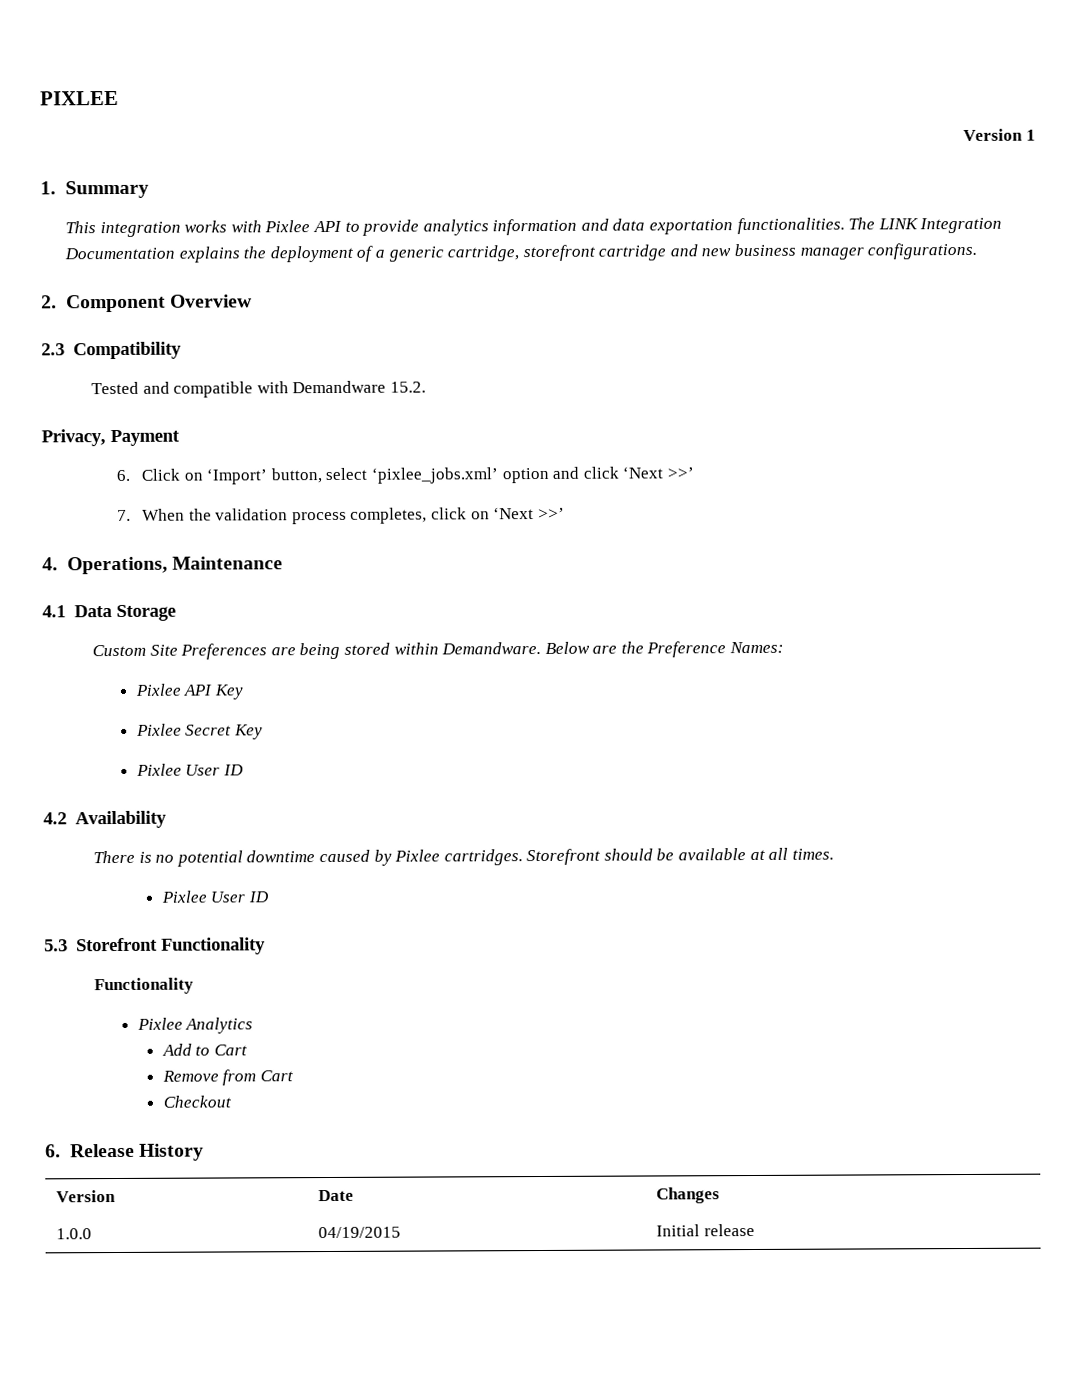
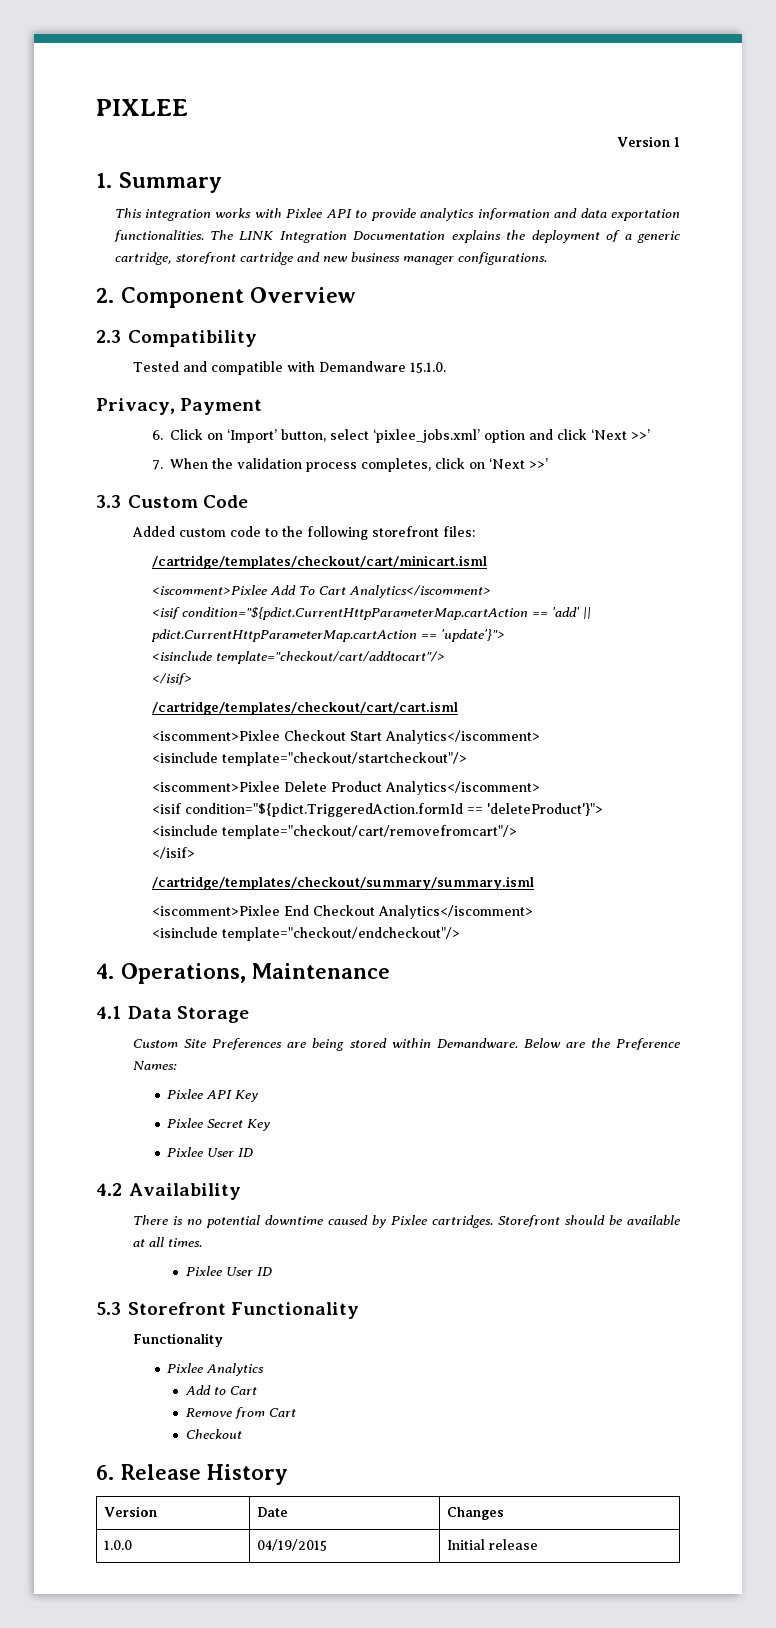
- Tested and compatible with Demandware 15.2.
+ Tested and compatible with Demandware 15.1.0.
+ 3.3 Custom Code
+ Added custom code to the following storefront files:
+ /cartridge/templates/checkout/cart/minicart.isml
+ <iscomment>Pixlee Add To Cart Analytics</iscomment>
+ <isif condition="${pdict.CurrentHttpParameterMap.cartAction == 'add' || pdict.CurrentHttpParameterMap.cartAction == 'update'}">
+ <isinclude template="checkout/cart/addtocart"/>
+ </isif>
+ /cartridge/templates/checkout/cart/cart.isml
+ <iscomment>Pixlee Checkout Start Analytics</iscomment>
+ <isinclude template="checkout/startcheckout"/>
+ <iscomment>Pixlee Delete Product Analytics</iscomment>
+ <isif condition="${pdict.TriggeredAction.formId == 'deleteProduct'}">
+ <isinclude template="checkout/cart/removefromcart"/>
+ </isif>
+ /cartridge/templates/checkout/summary/summary.isml
+ <iscomment>Pixlee End Checkout Analytics</iscomment>
+ <isinclude template="checkout/endcheckout"/>

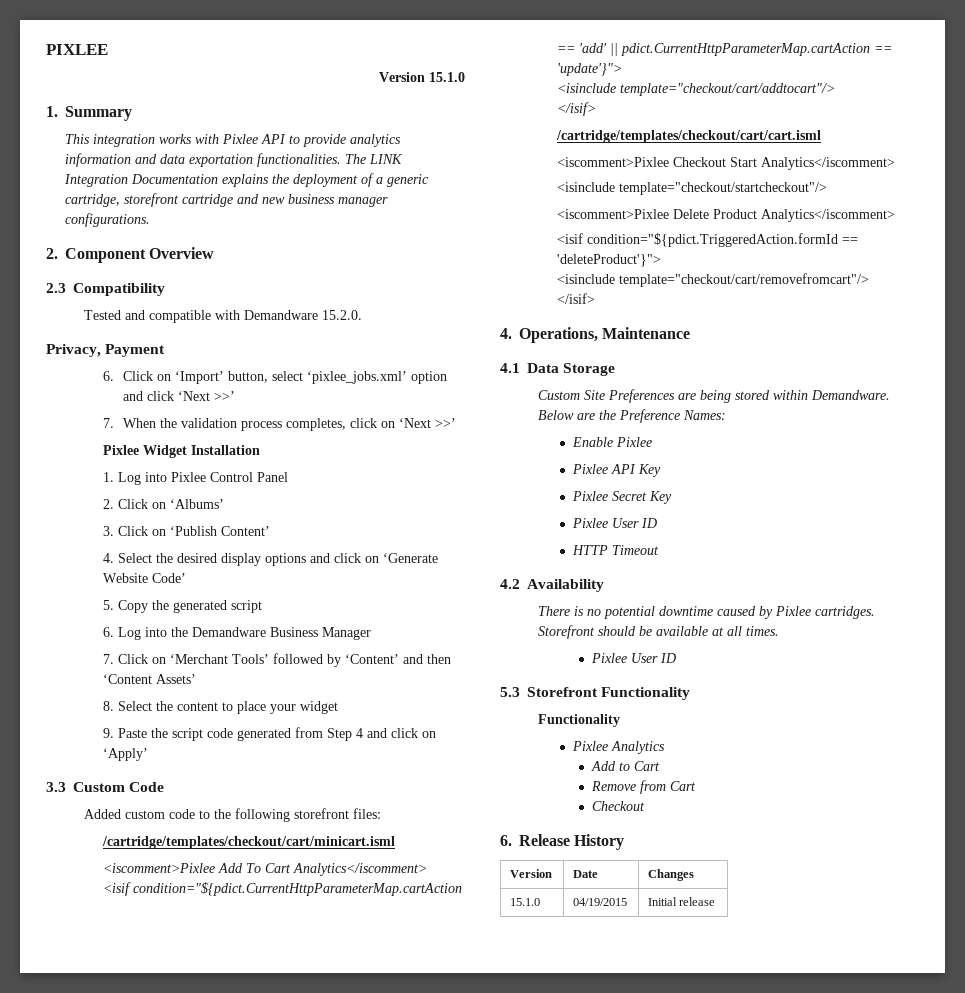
  PIXLEE
- Version 1
+ Version 15.1.0
- Tested and compatible with Demandware 15.1.0.
+ Tested and compatible with Demandware 15.2.0.
+ Pixlee Widget Installation
+ 1. Log into Pixlee Control Panel
+ 2. Click on ‘Albums’
+ 3. Click on ‘Publish Content’
+ 4. Select the desired display options and click on ‘Generate Website Code’
+ 5. Copy the generated script
+ 6. Log into the Demandware Business Manager
+ 7. Click on ‘Merchant Tools’ followed by ‘Content’ and then ‘Content Assets’
+ 8. Select the content to place your widget
+ 9. Paste the script code generated from Step 4 and click on ‘Apply’
- /cartridge/templates/checkout/summary/summary.isml
- <iscomment>Pixlee End Checkout Analytics</iscomment>
- <isinclude template="checkout/endcheckout"/>
+ Enable Pixlee
+ HTTP Timeout
- 1.0.0 | 04/19/2015 | Initial release
+ 15.1.0 | 04/19/2015 | Initial release

